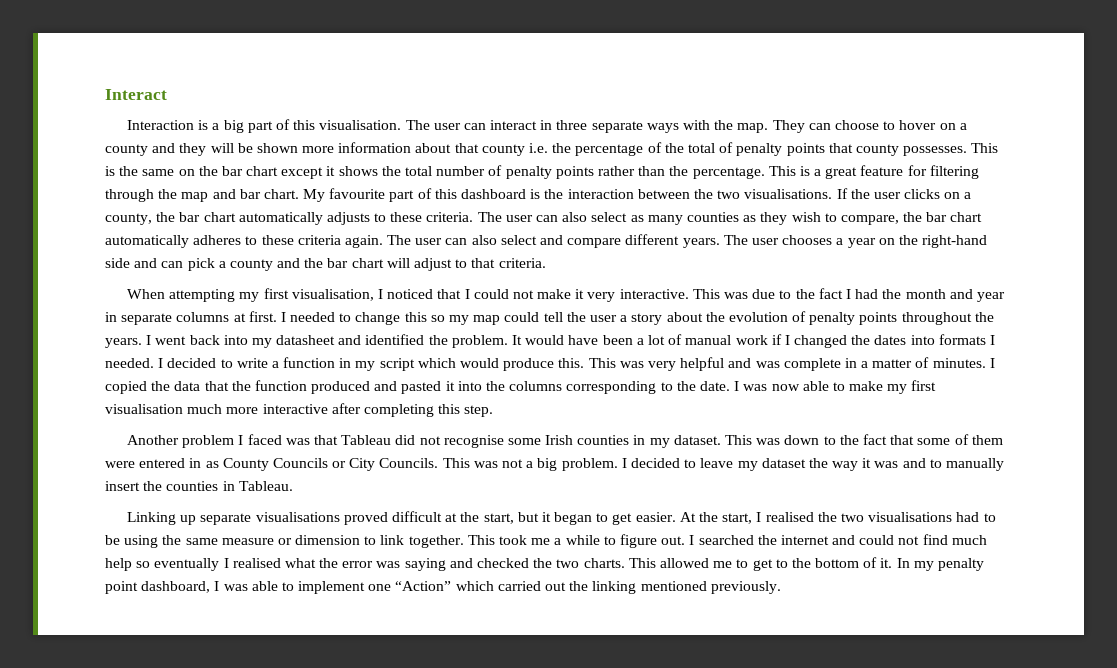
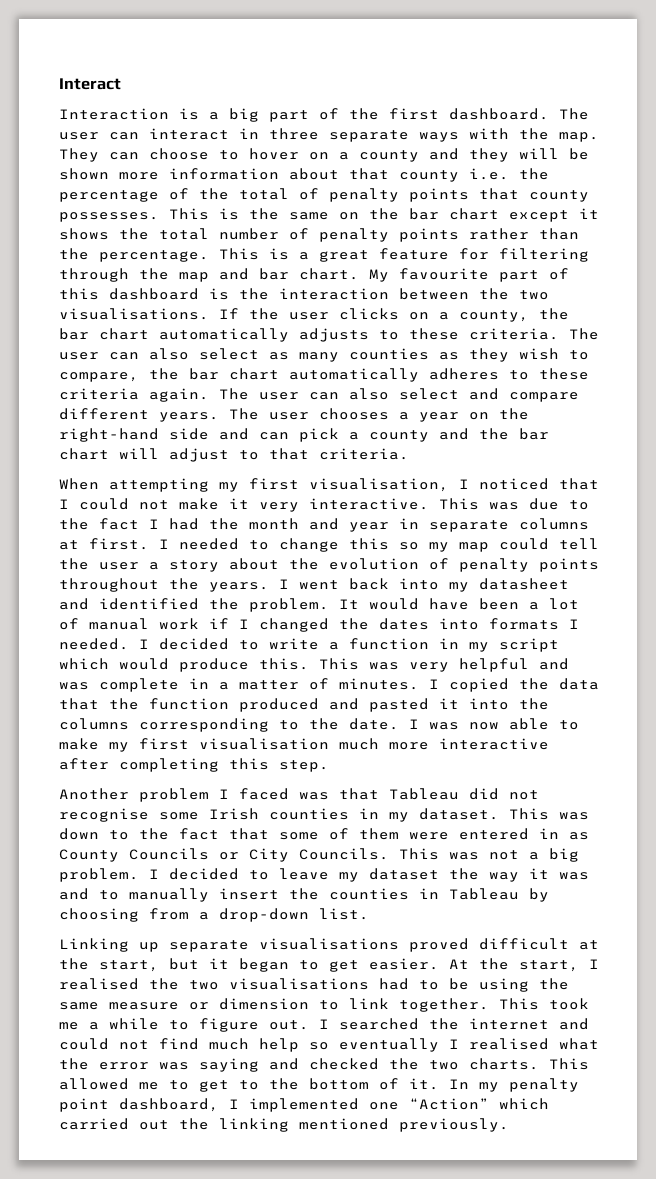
- Interaction is a big part of this visualisation.
+ Interaction is a big part of the first dashboard.
- I decided to leave my dataset the way it was and to manually insert the counties in Tableau.
+ I decided to leave my dataset the way it was and to manually insert the counties in Tableau by choosing from a drop-down list.
- In my penalty point dashboard, I was able to implement one “Action” which carried out the linking mentioned previously.
+ In my penalty point dashboard, I implemented one “Action” which carried out the linking mentioned previously.

